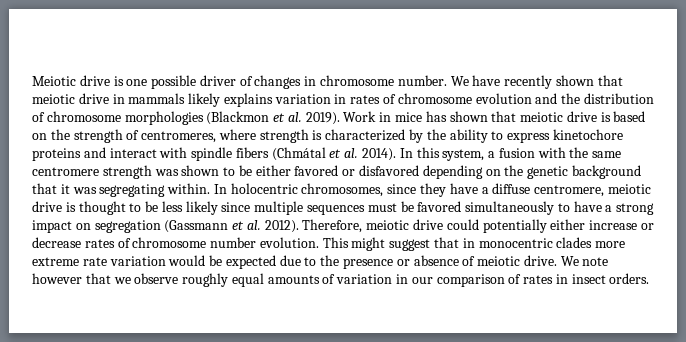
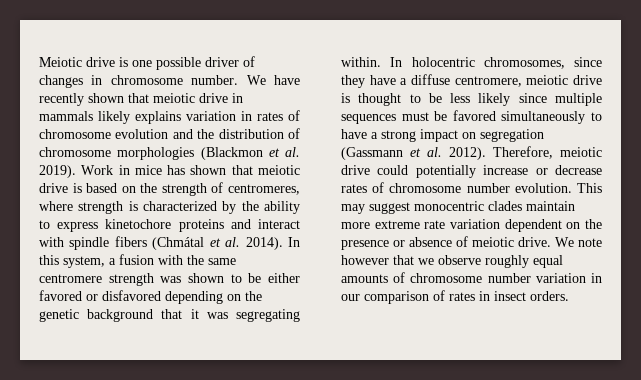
- Therefore, meiotic drive could potentially either increase or decrease rates of chromosome number evolution.
+ Therefore, meiotic drive could potentially increase or decrease rates of chromosome number evolution.
- This might suggest that in monocentric clades more extreme rate variation would be expected due to the presence or absence of meiotic drive.
+ This may suggest monocentric clades maintain more extreme rate variation dependent on the presence or absence of meiotic drive.
- We note however that we observe roughly equal amounts of variation in our comparison of rates in insect orders.
+ We note however that we observe roughly equal amounts of chromosome number variation in our comparison of rates in insect orders.

